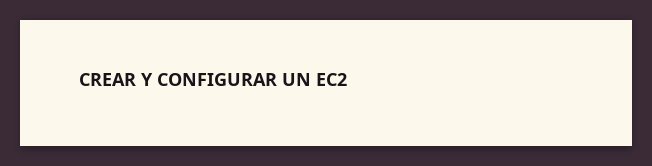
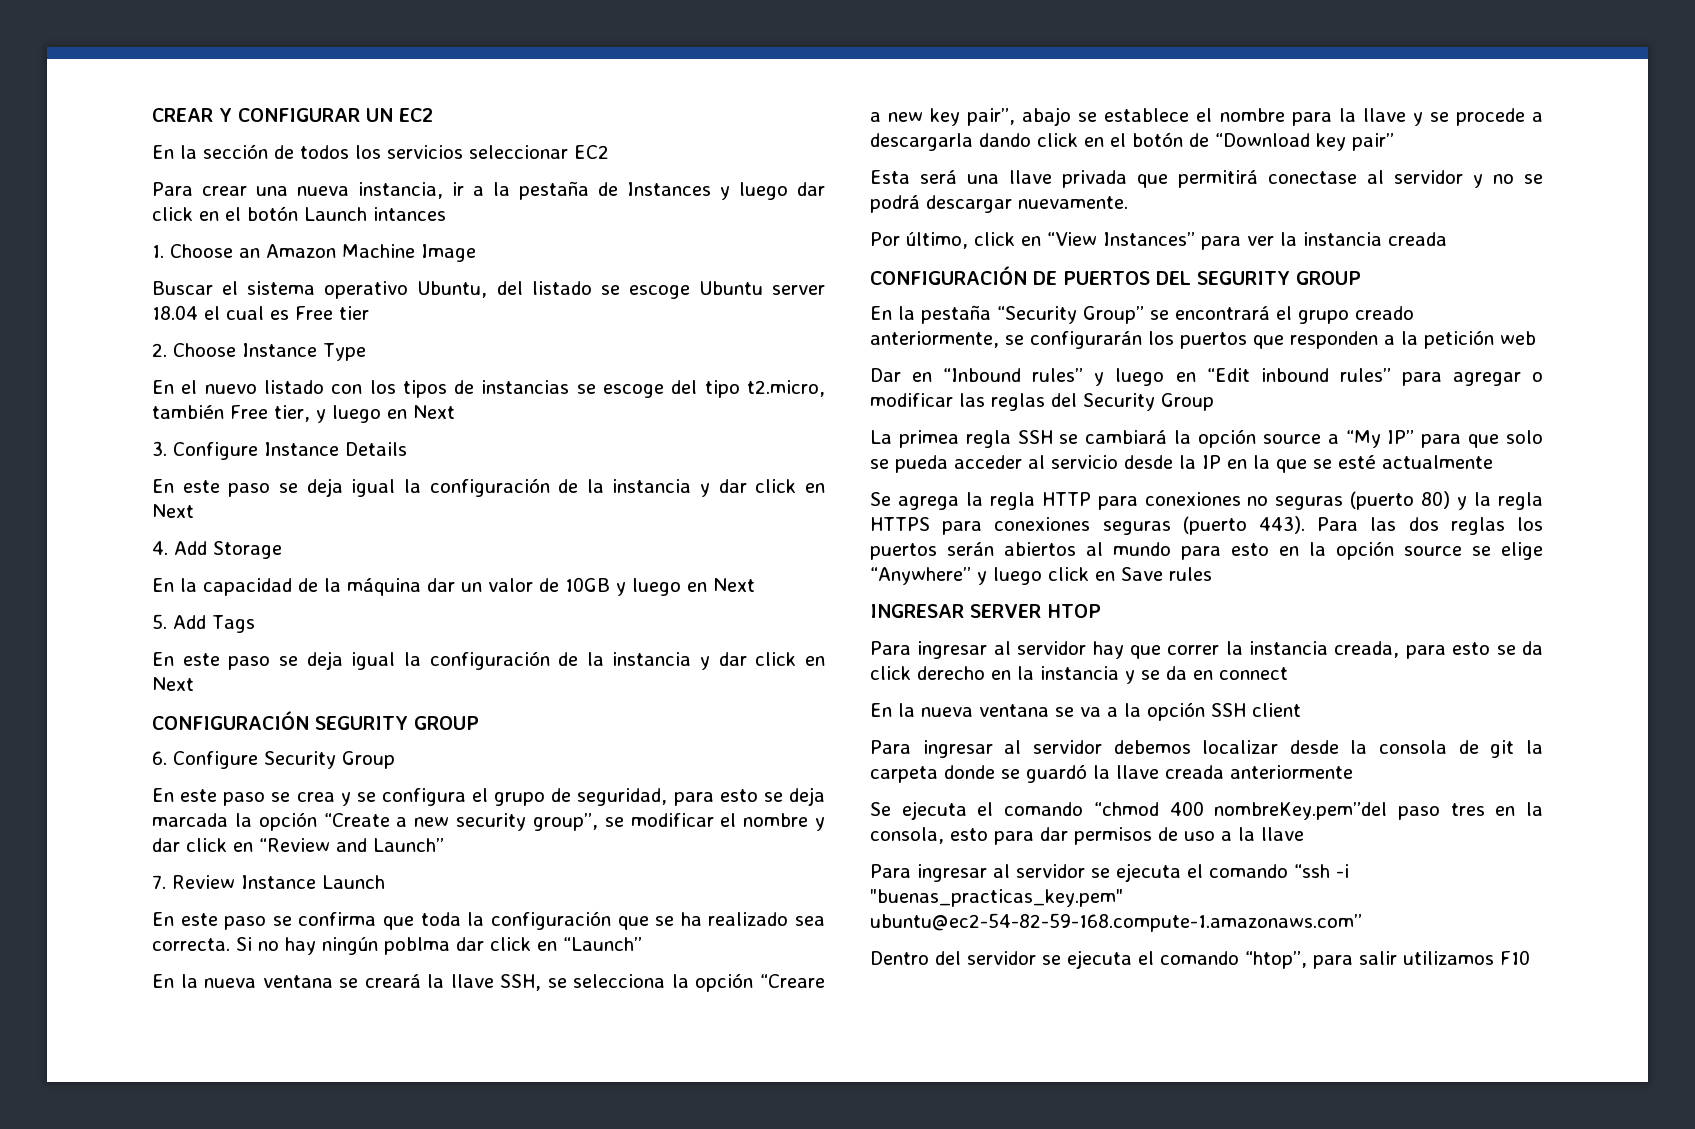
+ En la sección de todos los servicios seleccionar EC2
+ Para crear una nueva instancia, ir a la pestaña de Instances y luego dar click en el botón Launch intances
+ 1. Choose an Amazon Machine Image
+ Buscar el sistema operativo Ubuntu, del listado se escoge Ubuntu server 18.04 el cual es Free tier
+ 2. Choose Instance Type
+ En el nuevo listado con los tipos de instancias se escoge del tipo t2.micro, también Free tier, y luego en Next
+ 3. Configure Instance Details
+ En este paso se deja igual la configuración de la instancia y dar click en Next
+ 4. Add Storage
+ En la capacidad de la máquina dar un valor de 10GB y luego en Next
+ 5. Add Tags
+ En este paso se deja igual la configuración de la instancia y dar click en Next
+ CONFIGURACIÓN SEGURITY GROUP
+ 6. Configure Security Group
+ En este paso se crea y se configura el grupo de seguridad, para esto se deja marcada la opción “Create a new security group”, se modificar el nombre y dar click en “Review and Launch”
+ 7. Review Instance Launch
+ En este paso se confirma que toda la configuración que se ha realizado sea correcta. Si no hay ningún poblma dar click en “Launch”
+ En la nueva ventana se creará la llave SSH, se selecciona la opción “Creare a new key pair”, abajo se establece el nombre para la llave y se procede a descargarla dando click en el botón de “Download key pair”
+ Esta será una llave privada que permitirá conectase al servidor y no se podrá descargar nuevamente.
+ Por último, click en “View Instances” para ver la instancia creada
+ CONFIGURACIÓN DE PUERTOS DEL SEGURITY GROUP
+ En la pestaña “Security Group” se encontrará el grupo creado anteriormente, se configurarán los puertos que responden a la petición web
+ Dar en “Inbound rules” y luego en “Edit inbound rules” para agregar o modificar las reglas del Security Group
+ La primea regla SSH se cambiará la opción source a “My IP” para que solo se pueda acceder al servicio desde la IP en la que se esté actualmente
+ Se agrega la regla HTTP para conexiones no seguras (puerto 80) y la regla HTTPS para conexiones seguras (puerto 443). Para las dos reglas los puertos serán abiertos al mundo para esto en la opción source se elige “Anywhere” y luego click en Save rules
+ INGRESAR SERVER HTOP
+ Para ingresar al servidor hay que correr la instancia creada, para esto se da click derecho en la instancia y se da en connect
+ En la nueva ventana se va a la opción SSH client
+ Para ingresar al servidor debemos localizar desde la consola de git la carpeta donde se guardó la llave creada anteriormente
+ Se ejecuta el comando “chmod 400 nombreKey.pem”del paso tres en la consola, esto para dar permisos de uso a la llave
+ Para ingresar al servidor se ejecuta el comando “ssh -i "buenas_practicas_key.pem" ubuntu@ec2-54-82-59-168.compute-1.amazonaws.com”
+ Dentro del servidor se ejecuta el comando “htop”, para salir utilizamos F10

